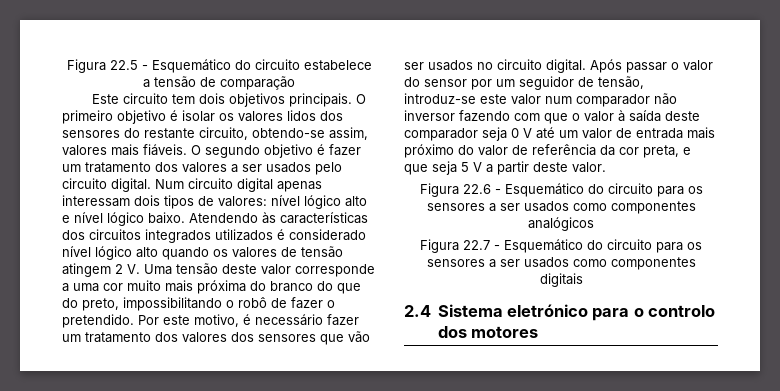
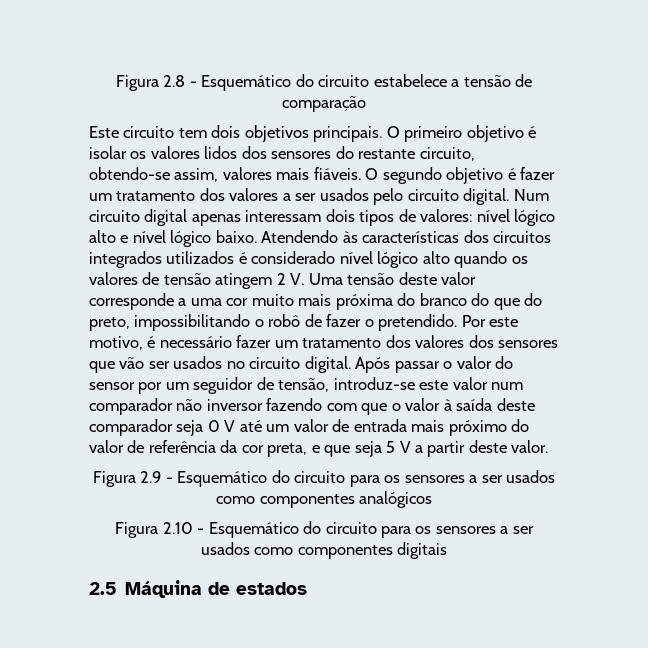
- Figura 22.5 - Esquemático do circuito estabelece a tensão de comparação
+ Figura 2.8 - Esquemático do circuito estabelece a tensão de comparação
- Figura 22.6 - Esquemático do circuito para os sensores a ser usados como componentes analógicos
+ Figura 2.9 - Esquemático do circuito para os sensores a ser usados como componentes analógicos
- Figura 22.7 - Esquemático do circuito para os sensores a ser usados como componentes digitais
+ Figura 2.10 - Esquemático do circuito para os sensores a ser usados como componentes digitais
- 2.4 Sistema eletrónico para o controlo dos motores
+ 2.5 Máquina de estados

